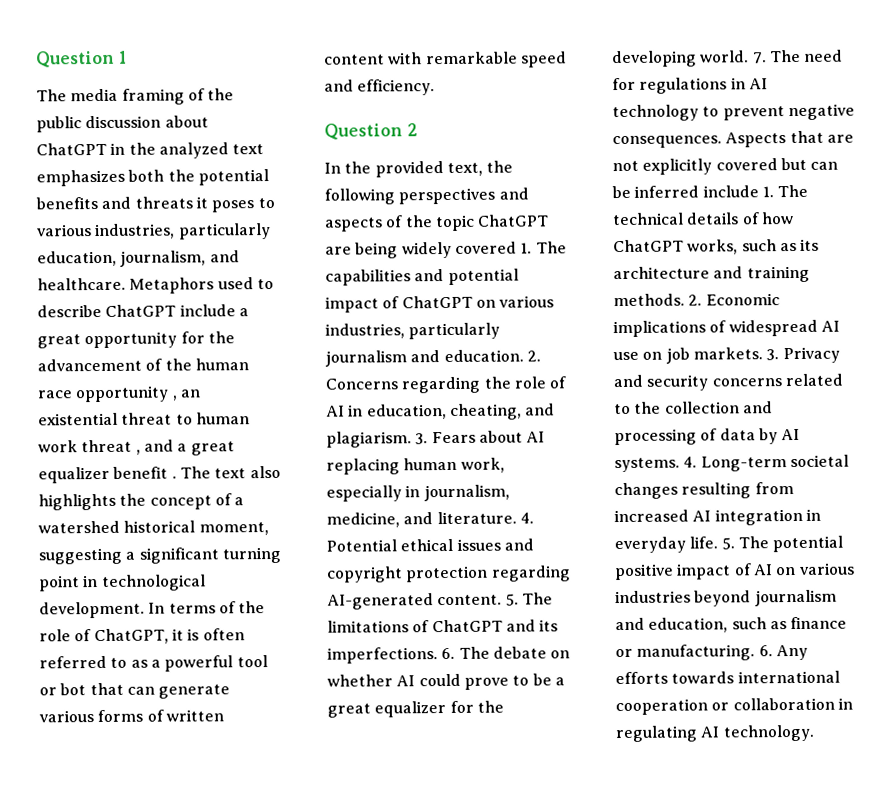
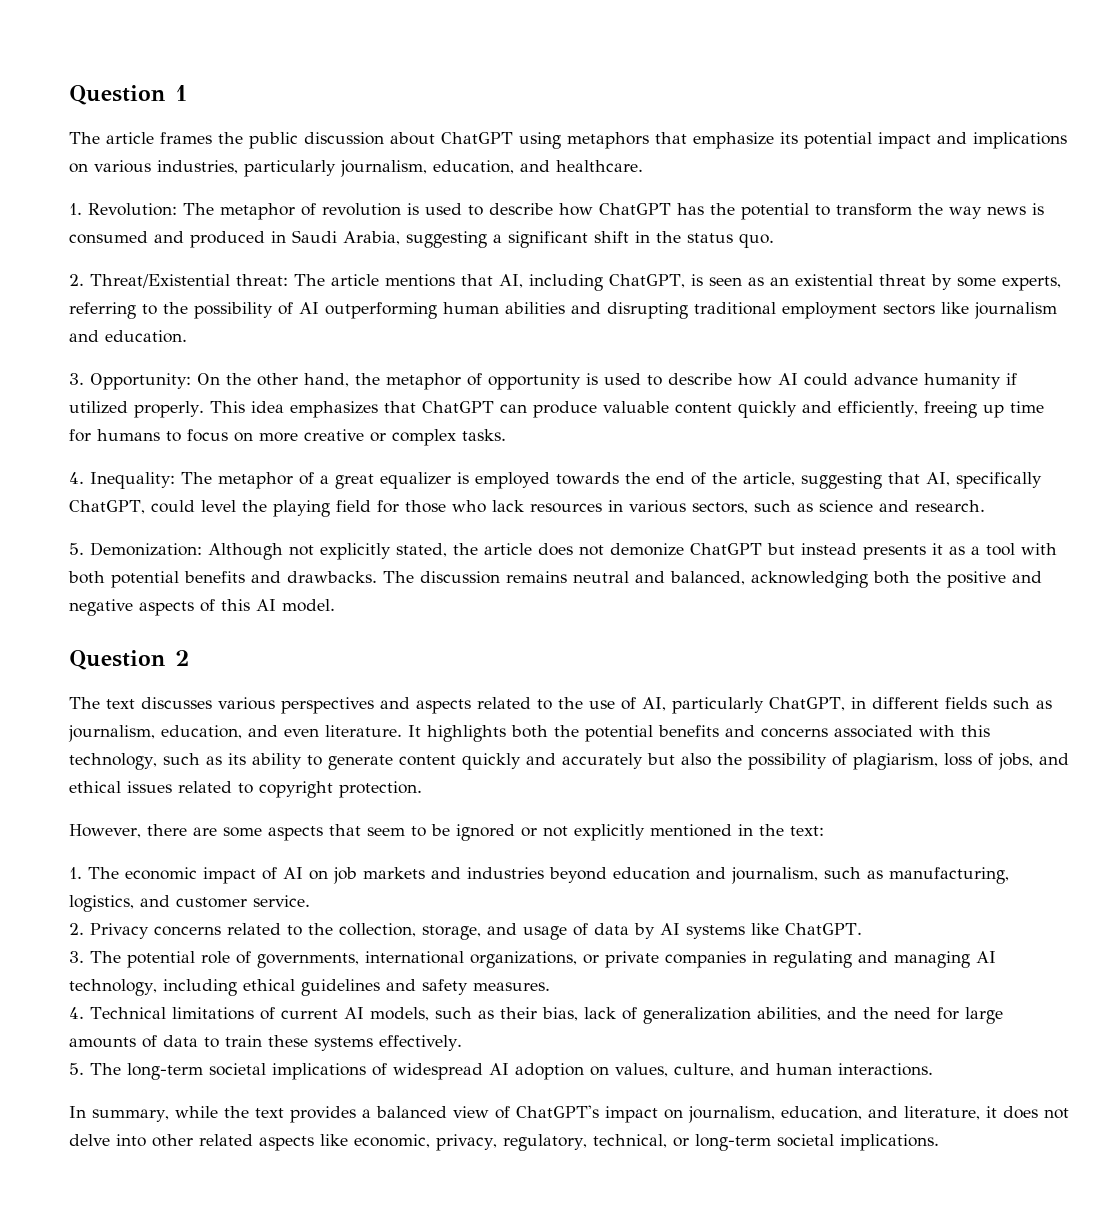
- The media framing of the public discussion about ChatGPT in the analyzed text emphasizes both the potential benefits and threats it poses to various industries, particularly education, journalism, and healthcare. Metaphors used to describe ChatGPT include a great opportunity for the advancement of the human race opportunity , an existential threat to human work threat , and a great equalizer benefit . The text also highlights the concept of a watershed historical moment, suggesting a significant turning point in technological development. In terms of the role of ChatGPT, it is often referred to as a powerful tool or bot that can generate various forms of written content with remarkable speed and efficiency.
+ The article frames the public discussion about ChatGPT using metaphors that emphasize its potential impact and implications on various industries, particularly journalism, education, and healthcare.
+ 1. Revolution: The metaphor of revolution is used to describe how ChatGPT has the potential to transform the way news is consumed and produced in Saudi Arabia, suggesting a significant shift in the status quo.
+ 2. Threat/Existential threat: The article mentions that AI, including ChatGPT, is seen as an existential threat by some experts, referring to the possibility of AI outperforming human abilities and disrupting traditional employment sectors like journalism and education.
+ 3. Opportunity: On the other hand, the metaphor of opportunity is used to describe how AI could advance humanity if utilized properly. This idea emphasizes that ChatGPT can produce valuable content quickly and efficiently, freeing up time for humans to focus on more creative or complex tasks.
+ 4. Inequality: The metaphor of a great equalizer is employed towards the end of the article, suggesting that AI, specifically ChatGPT, could level the playing field for those who lack resources in various sectors, such as science and research.
+ 5. Demonization: Although not explicitly stated, the article does not demonize ChatGPT but instead presents it as a tool with both potential benefits and drawbacks. The discussion remains neutral and balanced, acknowledging both the positive and negative aspects of this AI model.
  Question 2
- In the provided text, the following perspectives and aspects of the topic ChatGPT are being widely covered 1. The capabilities and potential impact of ChatGPT on various industries, particularly journalism and education. 2. Concerns regarding the role of AI in education, cheating, and plagiarism. 3. Fears about AI replacing human work, especially in journalism, medicine, and literature. 4. Potential ethical issues and copyright protection regarding AI-generated content. 5. The limitations of ChatGPT and its imperfections. 6. The debate on whether AI could prove to be a great equalizer for the developing world. 7. The need for regulations in AI technology to prevent negative consequences. Aspects that are not explicitly covered but can be inferred include 1. The technical details of how ChatGPT works, such as its architecture and training methods. 2. Economic implications of widespread AI use on job markets. 3. Privacy and security concerns related to the collection and processing of data by AI systems. 4. Long-term societal changes resulting from increased AI integration in everyday life. 5. The potential positive impact of AI on various industries beyond journalism and education, such as finance or manufacturing. 6. Any efforts towards international cooperation or collaboration in regulating AI technology.
+ The text discusses various perspectives and aspects related to the use of AI, particularly ChatGPT, in different fields such as journalism, education, and even literature. It highlights both the potential benefits and concerns associated with this technology, such as its ability to generate content quickly and accurately but also the possibility of plagiarism, loss of jobs, and ethical issues related to copyright protection.
+ However, there are some aspects that seem to be ignored or not explicitly mentioned in the text:
+ 1. The economic impact of AI on job markets and industries beyond education and journalism, such as manufacturing, logistics, and customer service.
+ 2. Privacy concerns related to the collection, storage, and usage of data by AI systems like ChatGPT.
+ 3. The potential role of governments, international organizations, or private companies in regulating and managing AI technology, including ethical guidelines and safety measures.
+ 4. Technical limitations of current AI models, such as their bias, lack of generalization abilities, and the need for large amounts of data to train these systems effectively.
+ 5. The long-term societal implications of widespread AI adoption on values, culture, and human interactions.
+ In summary, while the text provides a balanced view of ChatGPT's impact on journalism, education, and literature, it does not delve into other related aspects like economic, privacy, regulatory, technical, or long-term societal implications.

